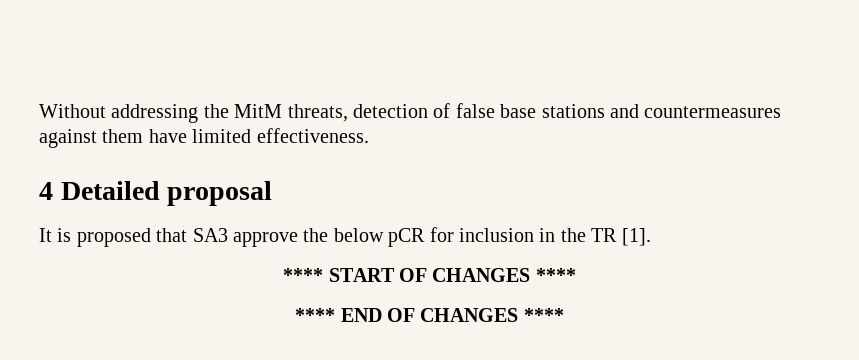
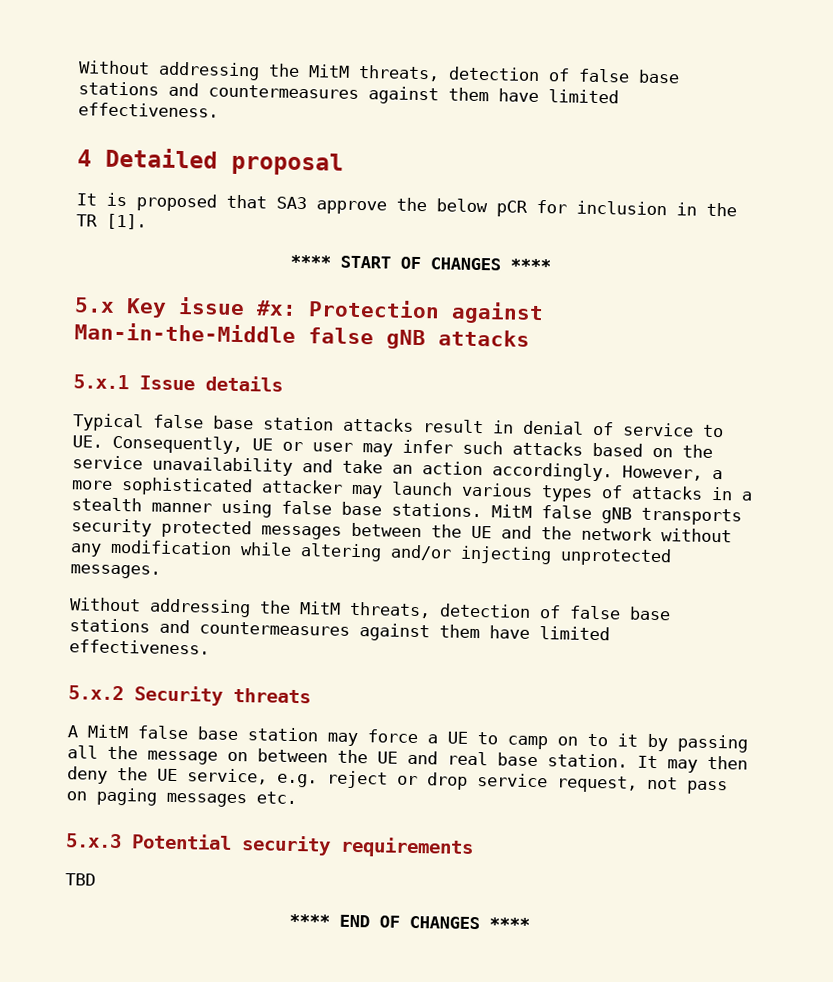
+ 5.x Key issue #x: Protection against Man-in-the-Middle false gNB attacks
+ 5.x.1 Issue details
+ Typical false base station attacks result in denial of service to UE. Consequently, UE or user may infer such attacks based on the service unavailability and take an action accordingly. However, a more sophisticated attacker may launch various types of attacks in a stealth manner using false base stations. MitM false gNB transports security protected messages between the UE and the network without any modification while altering and/or injecting unprotected messages.
+ Without addressing the MitM threats, detection of false base stations and countermeasures against them have limited effectiveness.
+ 5.x.2 Security threats
+ A MitM false base station may force a UE to camp on to it by passing all the message on between the UE and real base station. It may then deny the UE service, e.g. reject or drop service request, not pass on paging messages etc.
+ 5.x.3 Potential security requirements
+ TBD

